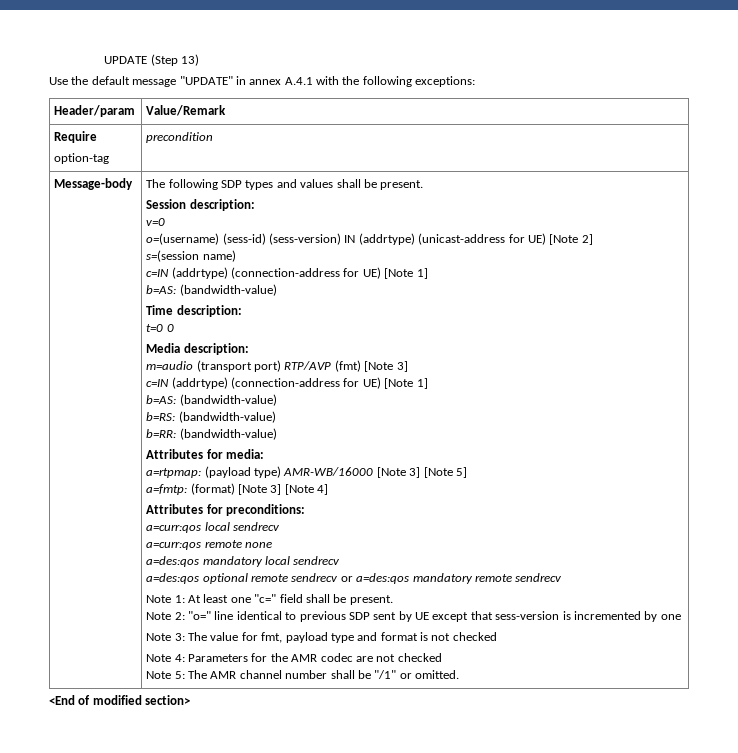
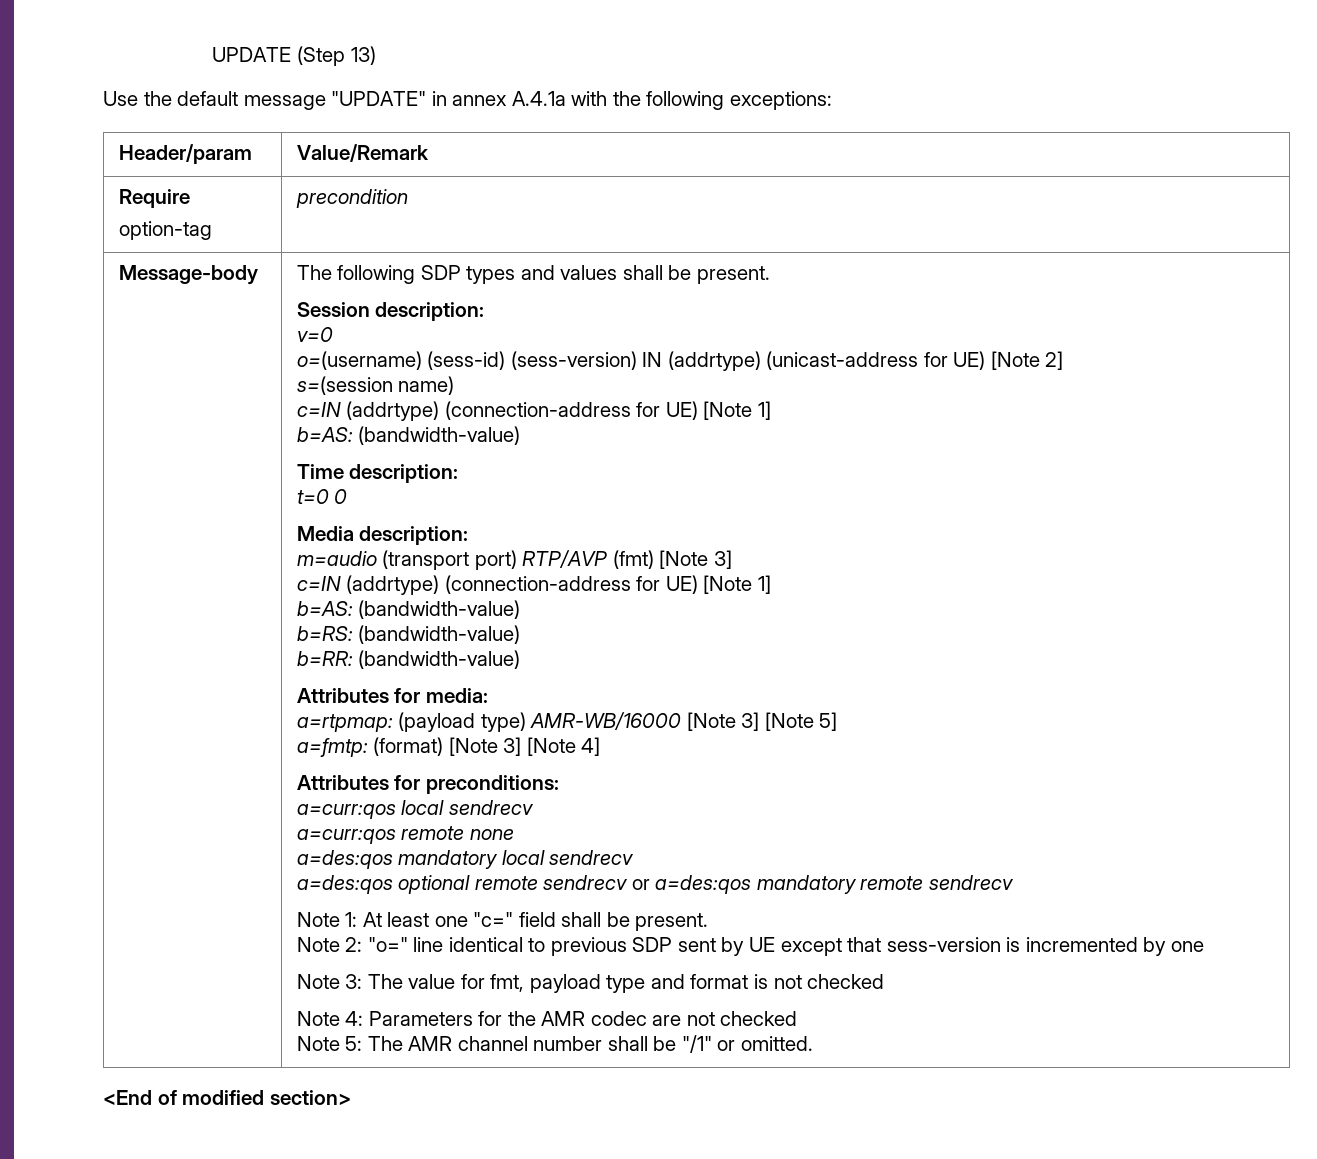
- Use the default message "UPDATE" in annex A.4.1 with the following exceptions:
+ Use the default message "UPDATE" in annex A.4.1a with the following exceptions:

